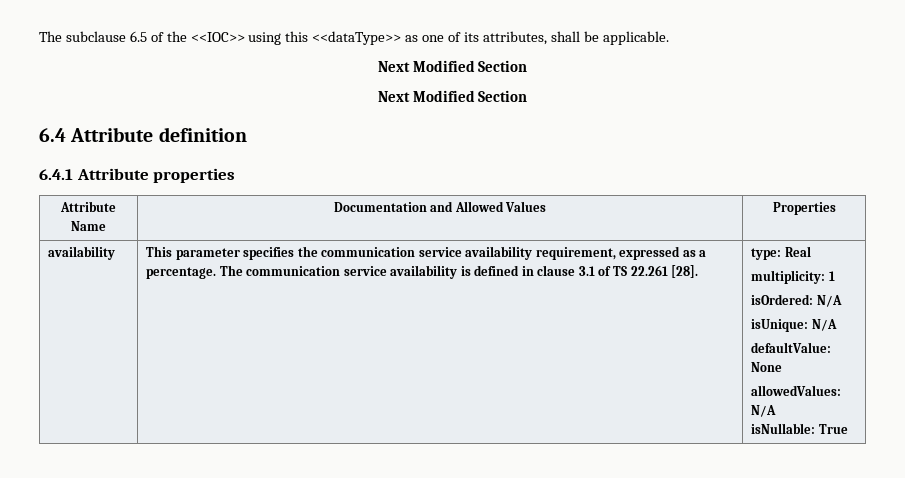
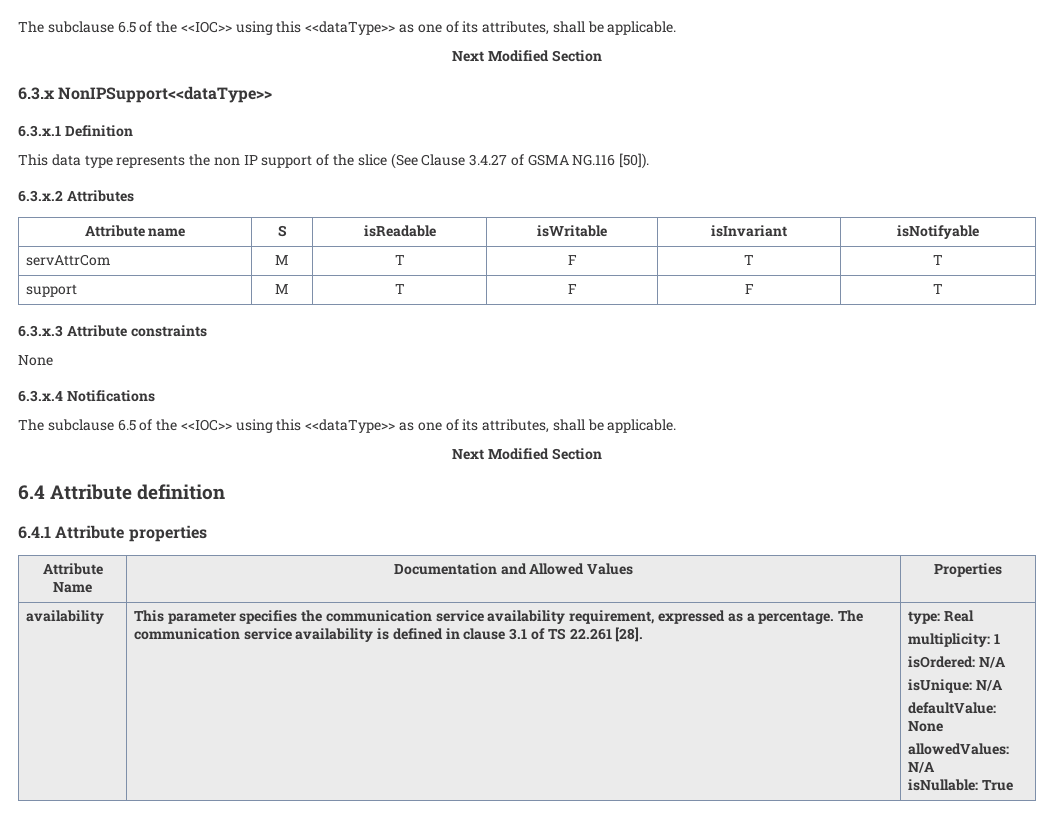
+ 6.3.x NonIPSupport<<dataType>>
+ 6.3.x.1 Definition
+ This data type represents the non IP support of the slice (See Clause 3.4.27 of GSMA NG.116 [50]).
+ 6.3.x.2 Attributes
+ Attribute name | S | isReadable | isWritable | isInvariant | isNotifyable
+ servAttrCom | M | T | F | T | T
+ support | M | T | F | F | T
+ 6.3.x.3 Attribute constraints
+ None
+ 6.3.x.4 Notifications
+ The subclause 6.5 of the <<IOC>> using this <<dataType>> as one of its attributes, shall be applicable.

